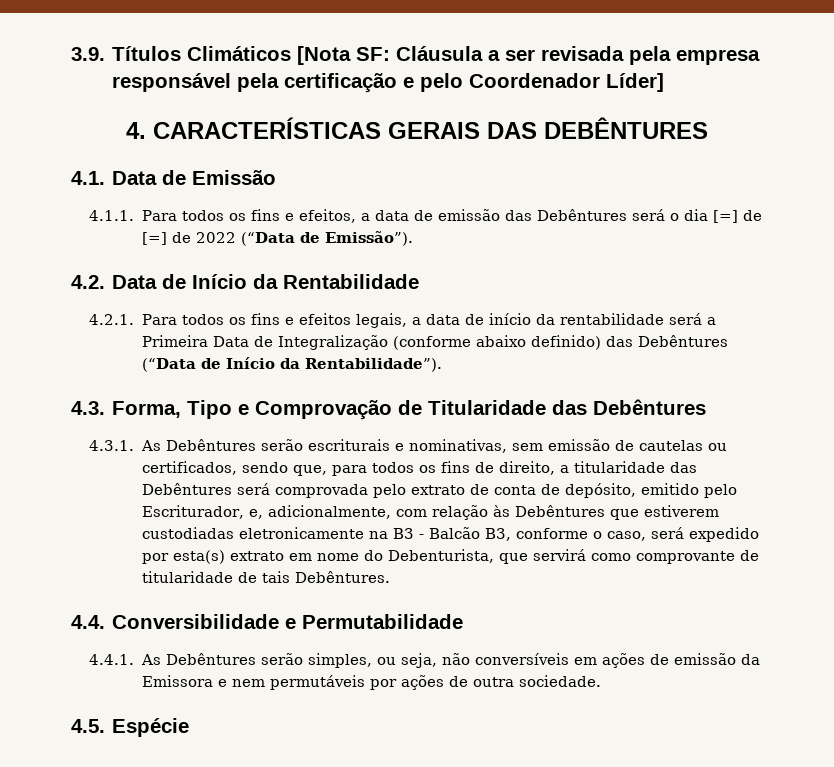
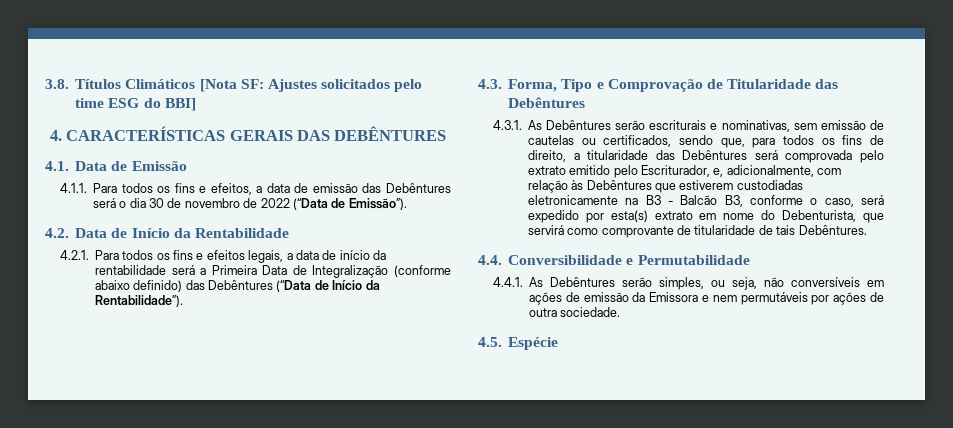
- 3.9. Títulos Climáticos [Nota SF: Cláusula a ser revisada pela empresa responsável pela certificação e pelo Coordenador Líder]
+ 3.8. Títulos Climáticos [Nota SF: Ajustes solicitados pelo time ESG do BBI]
- 4.1.1. Para todos os fins e efeitos, a data de emissão das Debêntures será o dia [=] de [=] de 2022 (“Data de Emissão”).
+ 4.1.1. Para todos os fins e efeitos, a data de emissão das Debêntures será o dia 30 de novembro de 2022 (“Data de Emissão”).
- 4.3.1. As Debêntures serão escriturais e nominativas, sem emissão de cautelas ou certificados, sendo que, para todos os fins de direito, a titularidade das Debêntures será comprovada pelo extrato de conta de depósito, emitido pelo Escriturador, e, adicionalmente, com relação às Debêntures que estiverem custodiadas eletronicamente na B3 - Balcão B3, conforme o caso, será expedido por esta(s) extrato em nome do Debenturista, que servirá como comprovante de titularidade de tais Debêntures.
+ 4.3.1. As Debêntures serão escriturais e nominativas, sem emissão de cautelas ou certificados, sendo que, para todos os fins de direito, a titularidade das Debêntures será comprovada pelo extrato emitido pelo Escriturador, e, adicionalmente, com relação às Debêntures que estiverem custodiadas eletronicamente na B3 - Balcão B3, conforme o caso, será expedido por esta(s) extrato em nome do Debenturista, que servirá como comprovante de titularidade de tais Debêntures.

